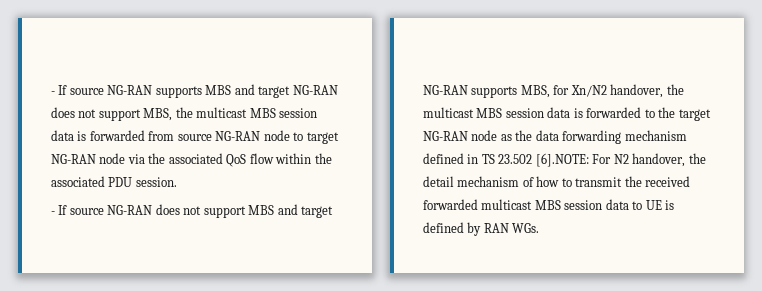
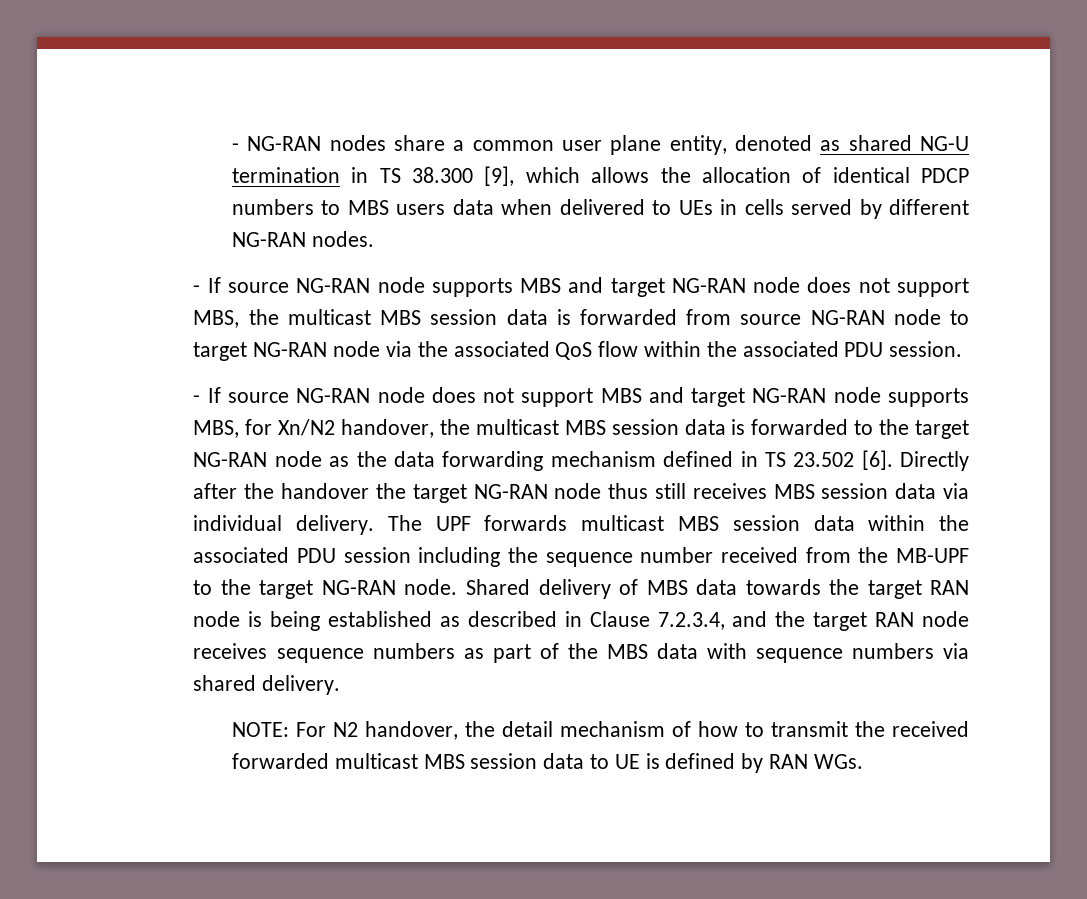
- - If source NG-RAN supports MBS and target NG-RAN does not support MBS, the multicast MBS session data is forwarded from source NG-RAN node to target NG-RAN node via the associated QoS flow within the associated PDU session.
+ - NG-RAN nodes share a common user plane entity, denoted as shared NG-U termination in TS 38.300 [9], which allows the allocation of identical PDCP numbers to MBS users data when delivered to UEs in cells served by different NG-RAN nodes.
+ - If source NG-RAN node supports MBS and target NG-RAN node does not support MBS, the multicast MBS session data is forwarded from source NG-RAN node to target NG-RAN node via the associated QoS flow within the associated PDU session.
- - If source NG-RAN does not support MBS and target NG-RAN supports MBS, for Xn/N2 handover, the multicast MBS session data is forwarded to the target NG-RAN node as the data forwarding mechanism defined in TS 23.502 [6].NOTE:
+ - If source NG-RAN node does not support MBS and target NG-RAN node supports MBS, for Xn/N2 handover, the multicast MBS session data is forwarded to the target NG-RAN node as the data forwarding mechanism defined in TS 23.502 [6]. Directly after the handover the target NG-RAN node thus still receives MBS session data via individual delivery. The UPF forwards multicast MBS session data within the associated PDU session including the sequence number received from the MB-UPF to the target NG-RAN node. Shared delivery of MBS data towards the target RAN node is being established as described in Clause 7.2.3.4, and the target RAN node receives sequence numbers as part of the MBS data with sequence numbers via shared delivery.
+ NOTE:

